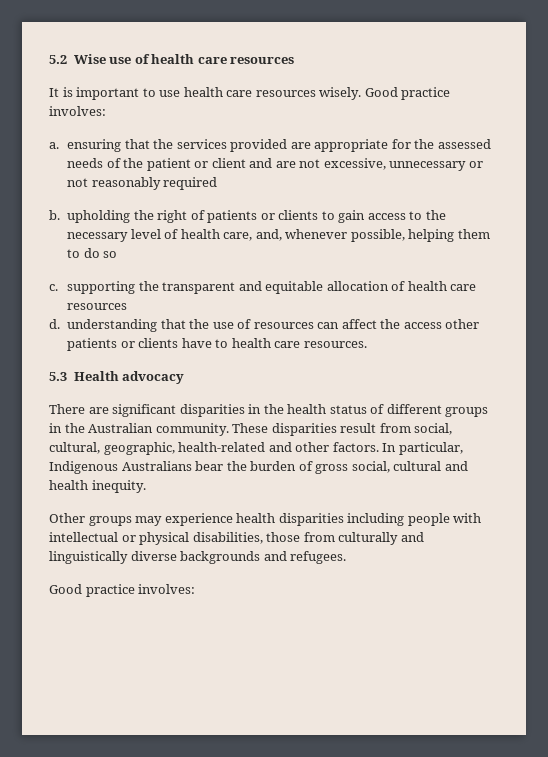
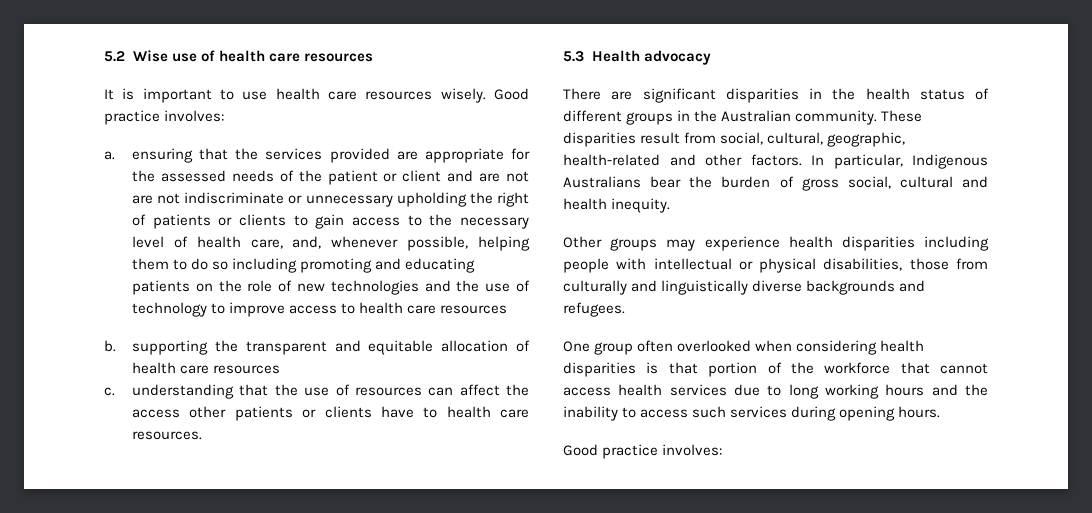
- a. ensuring that the services provided are appropriate for the assessed needs of the patient or client and are not excessive, unnecessary or not reasonably required
- b. upholding the right of patients or clients to gain access to the necessary level of health care, and, whenever possible, helping them to do so
- c. supporting the transparent and equitable allocation of health care resources
+ a. ensuring that the services provided are appropriate for the assessed needs of the patient or client and are not are not indiscriminate or unnecessary upholding the right of patients or clients to gain access to the necessary level of health care, and, whenever possible, helping them to do so including promoting and educating patients on the role of new technologies and the use of technology to improve access to health care resources
+ b. supporting the transparent and equitable allocation of health care resources
- d. understanding that the use of resources can affect the access other patients or clients have to health care resources.
+ c. understanding that the use of resources can affect the access other patients or clients have to health care resources.
+ One group often overlooked when considering health disparities is that portion of the workforce that cannot access health services due to long working hours and the inability to access such services during opening hours.

